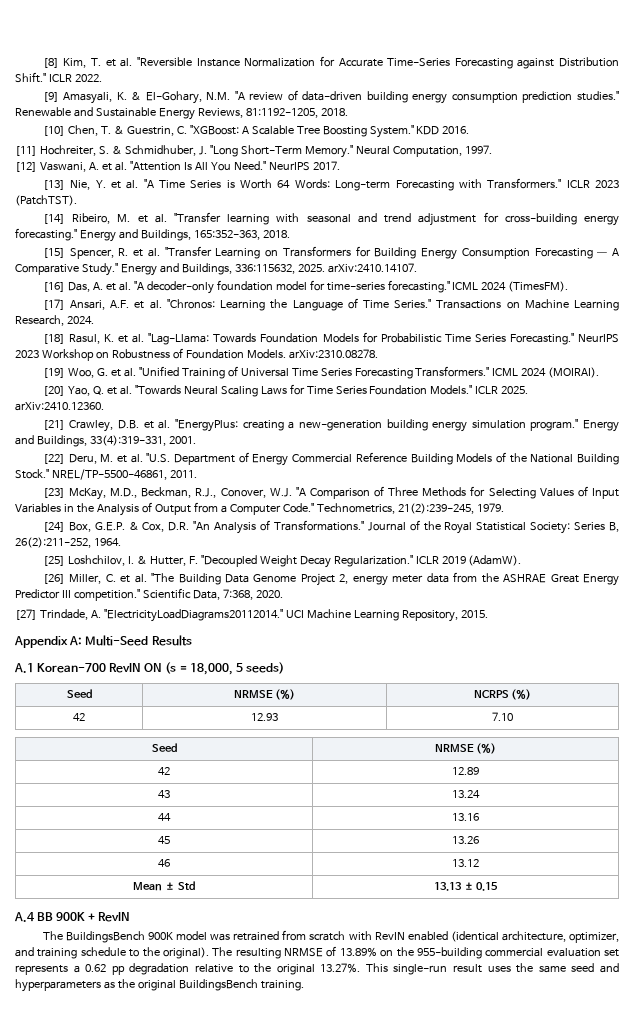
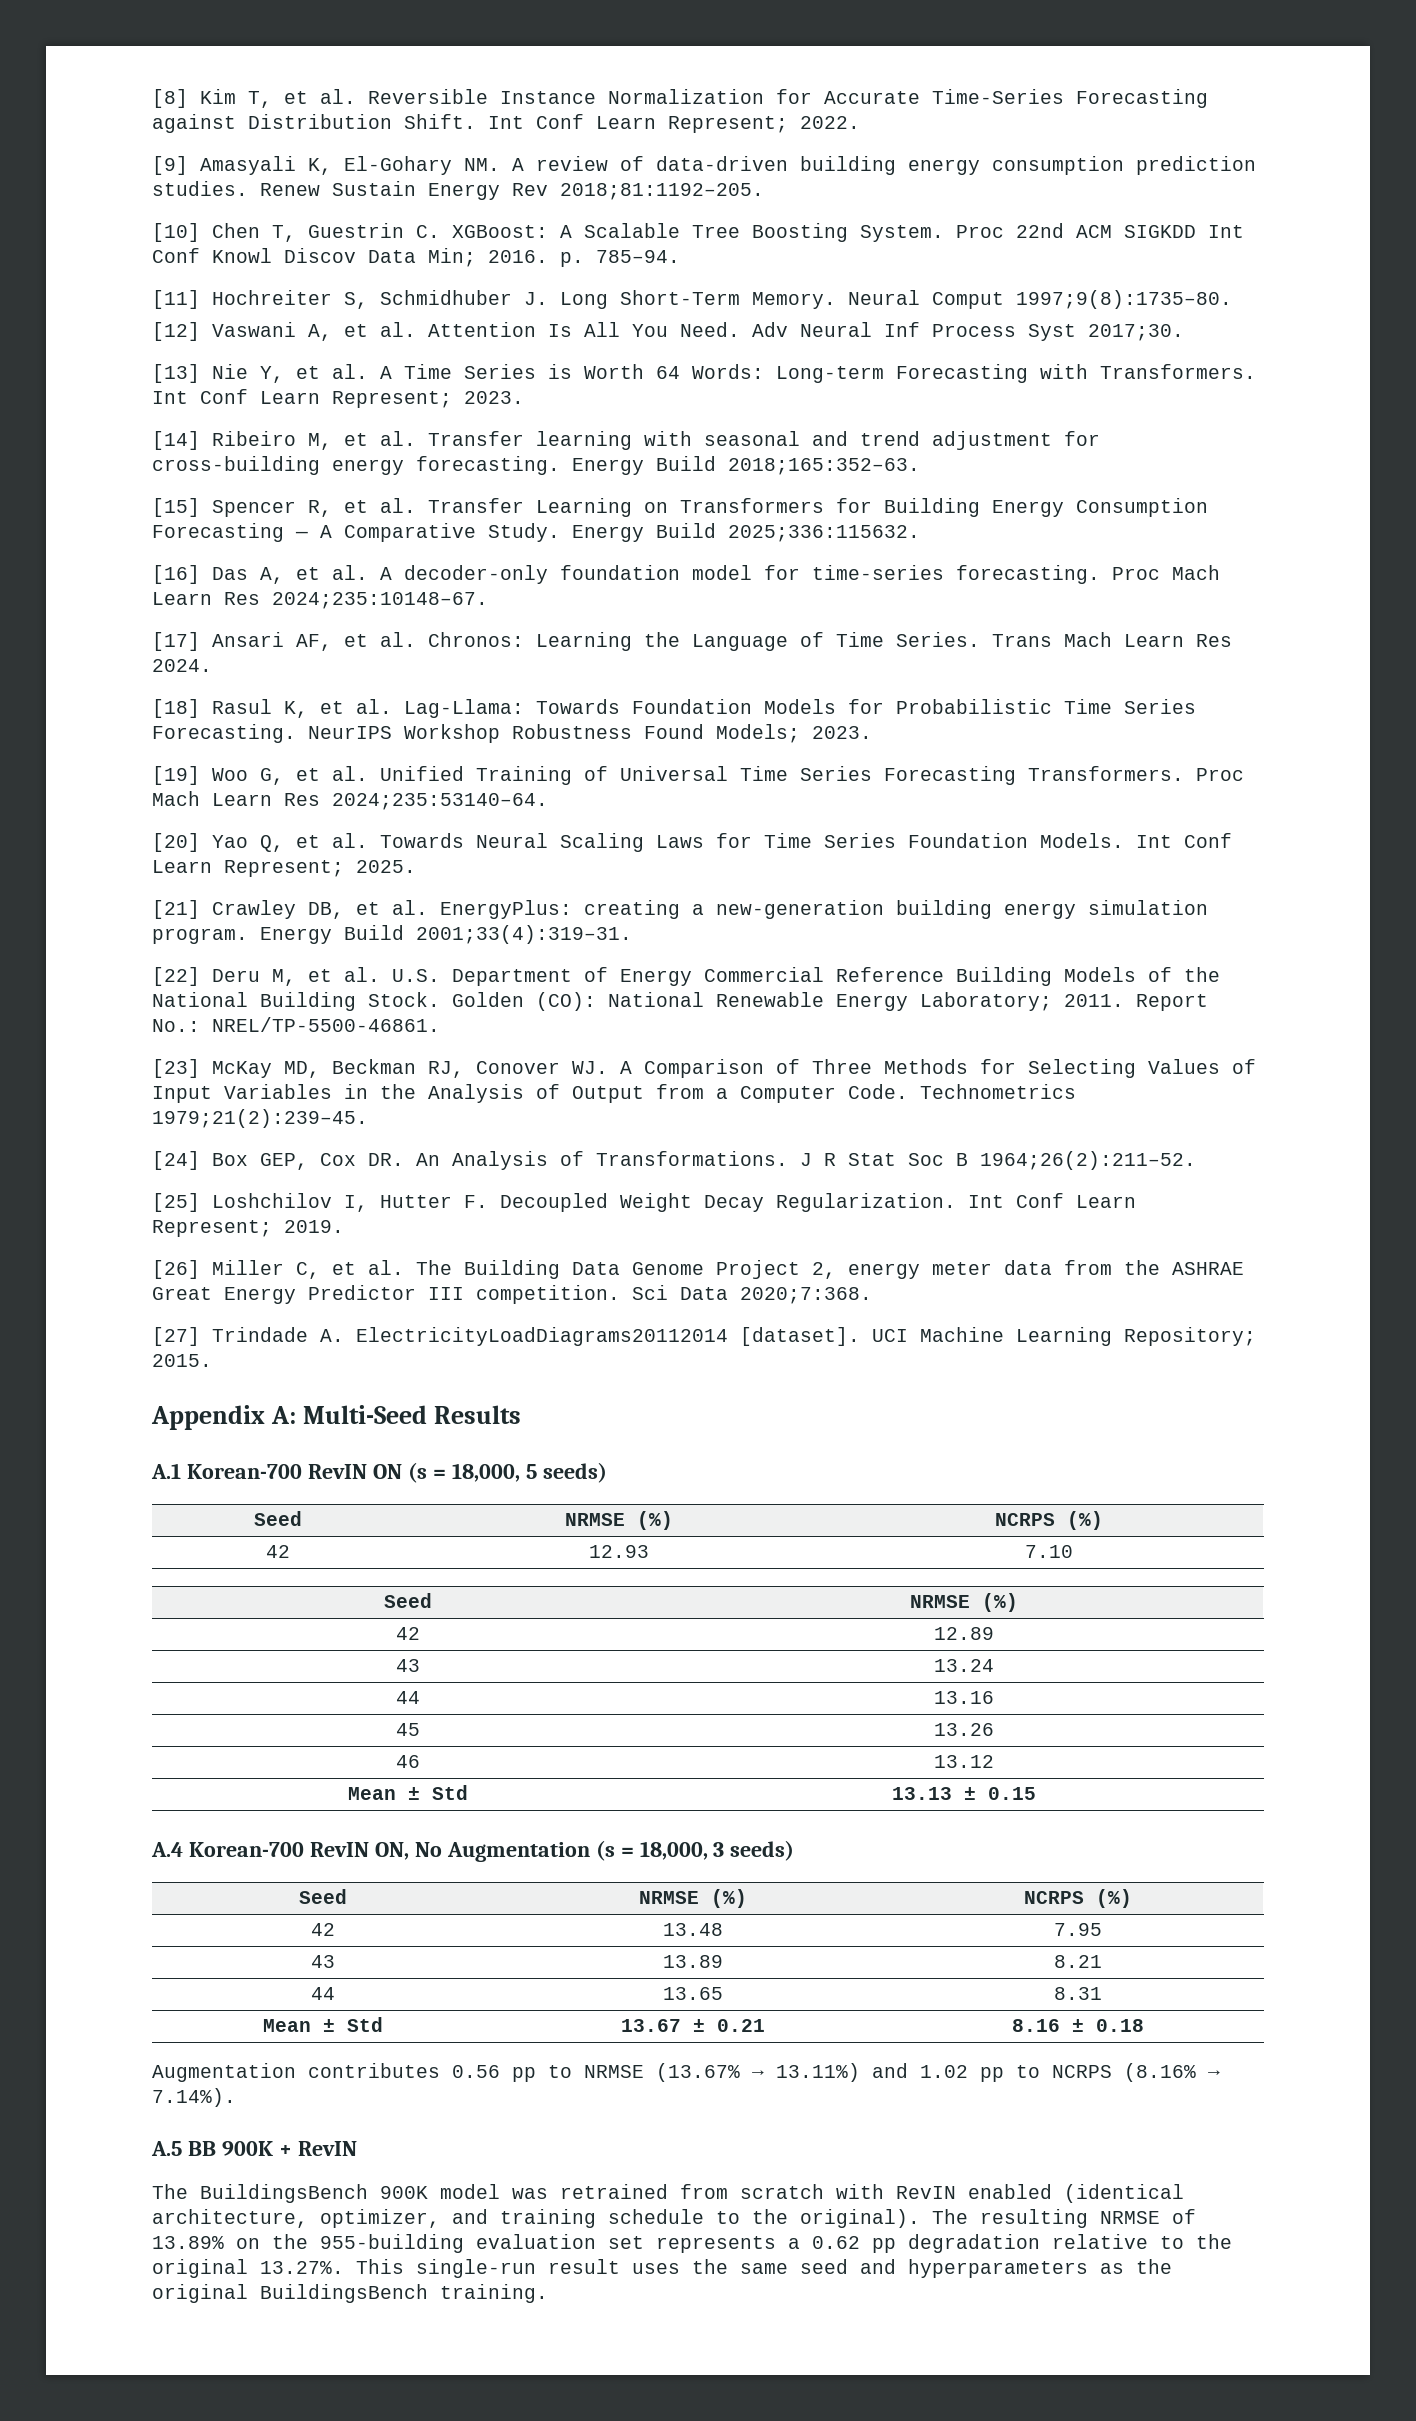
- [8] Kim, T. et al. "Reversible Instance Normalization for Accurate Time-Series Forecasting against Distribution Shift." ICLR 2022.
- [9] Amasyali, K. & El-Gohary, N.M. "A review of data-driven building energy consumption prediction studies." Renewable and Sustainable Energy Reviews, 81:1192-1205, 2018.
- [10] Chen, T. & Guestrin, C. "XGBoost: A Scalable Tree Boosting System." KDD 2016.
+ [8] Kim T, et al. Reversible Instance Normalization for Accurate Time-Series Forecasting against Distribution Shift. Int Conf Learn Represent; 2022.
+ [9] Amasyali K, El-Gohary NM. A review of data-driven building energy consumption prediction studies. Renew Sustain Energy Rev 2018;81:1192–205.
+ [10] Chen T, Guestrin C. XGBoost: A Scalable Tree Boosting System. Proc 22nd ACM SIGKDD Int Conf Knowl Discov Data Min; 2016. p. 785–94.
- [11] Hochreiter, S. & Schmidhuber, J. "Long Short-Term Memory." Neural Computation, 1997.
+ [11] Hochreiter S, Schmidhuber J. Long Short-Term Memory. Neural Comput 1997;9(8):1735–80.
- [12] Vaswani, A. et al. "Attention Is All You Need." NeurIPS 2017.
+ [12] Vaswani A, et al. Attention Is All You Need. Adv Neural Inf Process Syst 2017;30.
- [13] Nie, Y. et al. "A Time Series is Worth 64 Words: Long-term Forecasting with Transformers." ICLR 2023 (PatchTST).
+ [13] Nie Y, et al. A Time Series is Worth 64 Words: Long-term Forecasting with Transformers. Int Conf Learn Represent; 2023.
- [14] Ribeiro, M. et al. "Transfer learning with seasonal and trend adjustment for cross-building energy forecasting." Energy and Buildings, 165:352-363, 2018.
+ [14] Ribeiro M, et al. Transfer learning with seasonal and trend adjustment for cross-building energy forecasting. Energy Build 2018;165:352–63.
- [15] Spencer, R. et al. "Transfer Learning on Transformers for Building Energy Consumption Forecasting — A Comparative Study." Energy and Buildings, 336:115632, 2025. arXiv:2410.14107.
+ [15] Spencer R, et al. Transfer Learning on Transformers for Building Energy Consumption Forecasting — A Comparative Study. Energy Build 2025;336:115632.
- [16] Das, A. et al. "A decoder-only foundation model for time-series forecasting." ICML 2024 (TimesFM).
+ [16] Das A, et al. A decoder-only foundation model for time-series forecasting. Proc Mach Learn Res 2024;235:10148–67.
- [17] Ansari, A.F. et al. "Chronos: Learning the Language of Time Series." Transactions on Machine Learning Research, 2024.
+ [17] Ansari AF, et al. Chronos: Learning the Language of Time Series. Trans Mach Learn Res 2024.
- [18] Rasul, K. et al. "Lag-Llama: Towards Foundation Models for Probabilistic Time Series Forecasting." NeurIPS 2023 Workshop on Robustness of Foundation Models. arXiv:2310.08278.
+ [18] Rasul K, et al. Lag-Llama: Towards Foundation Models for Probabilistic Time Series Forecasting. NeurIPS Workshop Robustness Found Models; 2023.
- [19] Woo, G. et al. "Unified Training of Universal Time Series Forecasting Transformers." ICML 2024 (MOIRAI).
+ [19] Woo G, et al. Unified Training of Universal Time Series Forecasting Transformers. Proc Mach Learn Res 2024;235:53140–64.
- [20] Yao, Q. et al. "Towards Neural Scaling Laws for Time Series Foundation Models." ICLR 2025. arXiv:2410.12360.
+ [20] Yao Q, et al. Towards Neural Scaling Laws for Time Series Foundation Models. Int Conf Learn Represent; 2025.
- [21] Crawley, D.B. et al. "EnergyPlus: creating a new-generation building energy simulation program." Energy and Buildings, 33(4):319-331, 2001.
+ [21] Crawley DB, et al. EnergyPlus: creating a new-generation building energy simulation program. Energy Build 2001;33(4):319–31.
- [22] Deru, M. et al. "U.S. Department of Energy Commercial Reference Building Models of the National Building Stock." NREL/TP-5500-46861, 2011.
- [23] McKay, M.D., Beckman, R.J., Conover, W.J. "A Comparison of Three Methods for Selecting Values of Input Variables in the Analysis of Output from a Computer Code." Technometrics, 21(2):239-245, 1979.
- [24] Box, G.E.P. & Cox, D.R. "An Analysis of Transformations." Journal of the Royal Statistical Society: Series B, 26(2):211-252, 1964.
- [25] Loshchilov, I. & Hutter, F. "Decoupled Weight Decay Regularization." ICLR 2019 (AdamW).
+ [22] Deru M, et al. U.S. Department of Energy Commercial Reference Building Models of the National Building Stock. Golden (CO): National Renewable Energy Laboratory; 2011. Report No.: NREL/TP-5500-46861.
+ [23] McKay MD, Beckman RJ, Conover WJ. A Comparison of Three Methods for Selecting Values of Input Variables in the Analysis of Output from a Computer Code. Technometrics 1979;21(2):239–45.
+ [24] Box GEP, Cox DR. An Analysis of Transformations. J R Stat Soc B 1964;26(2):211–52.
+ [25] Loshchilov I, Hutter F. Decoupled Weight Decay Regularization. Int Conf Learn Represent; 2019.
- [26] Miller, C. et al. "The Building Data Genome Project 2, energy meter data from the ASHRAE Great Energy Predictor III competition." Scientific Data, 7:368, 2020.
- [27] Trindade, A. "ElectricityLoadDiagrams20112014."
+ [26] Miller C, et al. The Building Data Genome Project 2, energy meter data from the ASHRAE Great Energy Predictor III competition. Sci Data 2020;7:368.
+ [27] Trindade A. ElectricityLoadDiagrams20112014 [dataset].
- UCI Machine Learning Repository, 2015.
+ UCI Machine Learning Repository; 2015.
- A.4 BB 900K + RevIN
+ A.4 Korean-700 RevIN ON, No Augmentation (s = 18,000, 3 seeds)
+ Seed | NRMSE (%) | NCRPS (%)
+ 42 | 13.48 | 7.95
+ 43 | 13.89 | 8.21
+ 44 | 13.65 | 8.31
+ Mean ± Std | 13.67 ± 0.21 | 8.16 ± 0.18
+ Augmentation contributes 0.56 pp to NRMSE (13.67% → 13.11%) and 1.02 pp to NCRPS (8.16% → 7.14%).
+ A.5 BB 900K + RevIN
- The resulting NRMSE of 13.89% on the 955-building commercial evaluation set represents a 0.62 pp degradation relative to the original 13.27%. This single-run result uses the same seed and hyperparameters as the original BuildingsBench training.
+ The resulting NRMSE of 13.89% on the 955-building evaluation set represents a 0.62 pp degradation relative to the original 13.27%. This single-run result uses the same seed and hyperparameters as the original BuildingsBench training.

